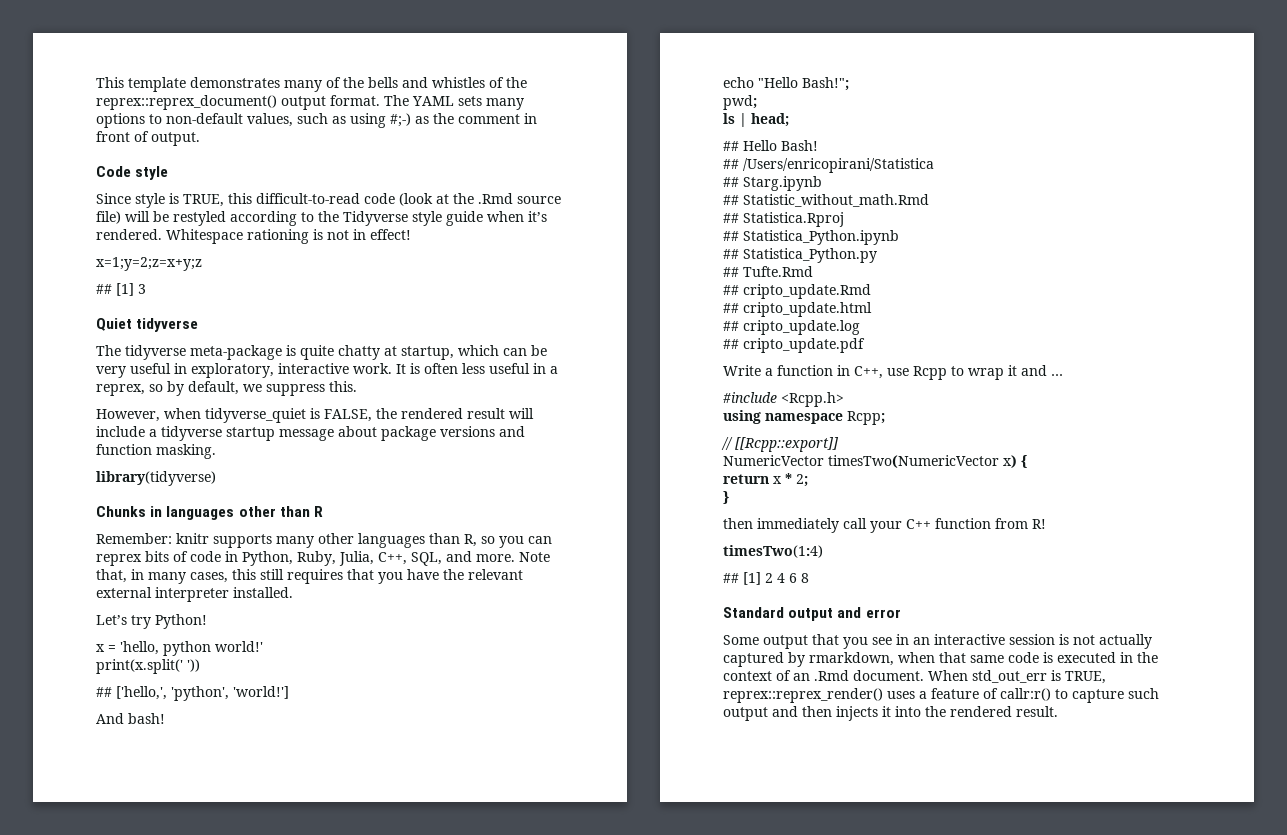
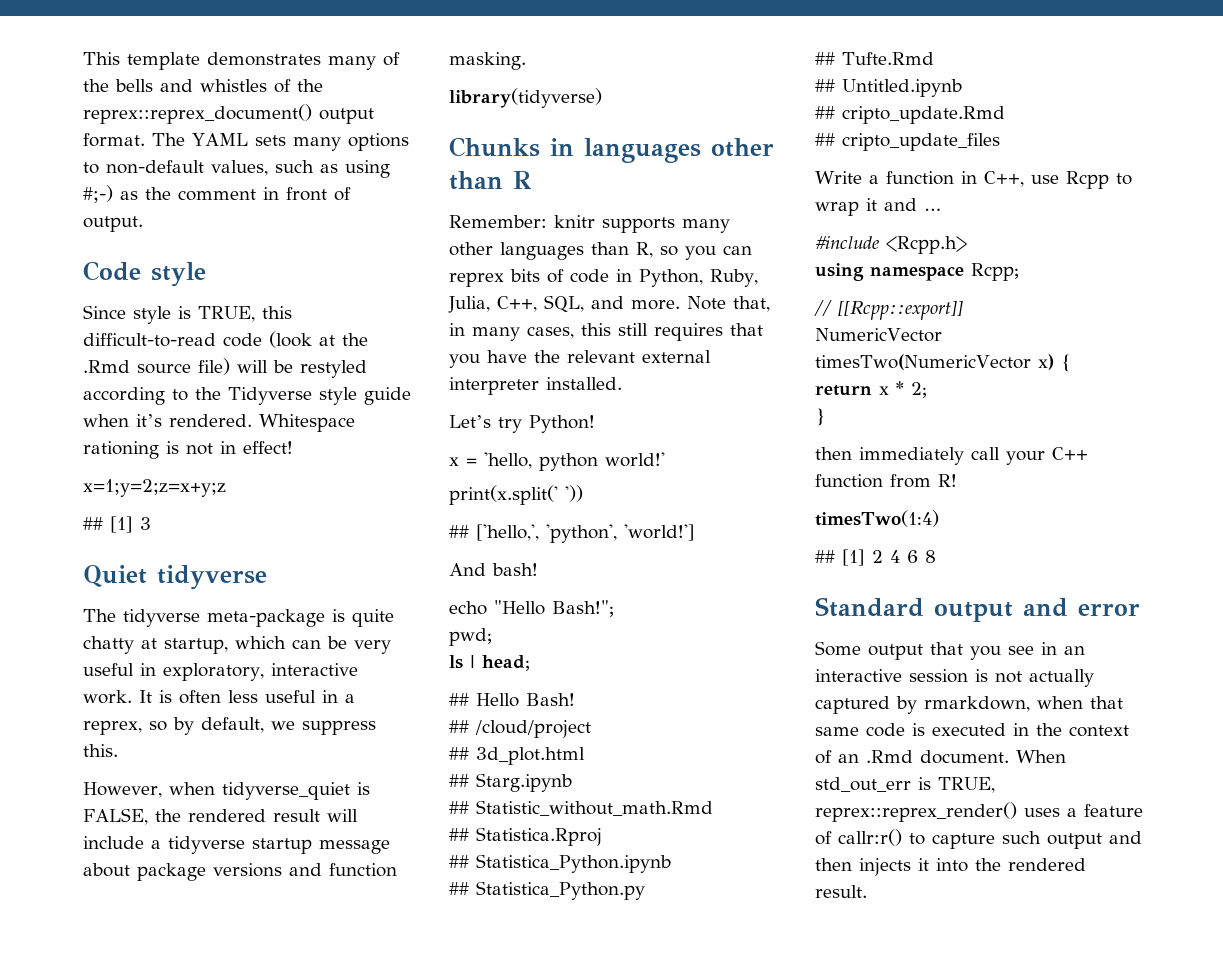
- ## /Users/enricopirani/Statistica
+ ## /cloud/project
+ ## 3d_plot.html
+ ## Untitled.ipynb
- ## cripto_update.html
- ## cripto_update.log
- ## cripto_update.pdf
+ ## cripto_update_files

